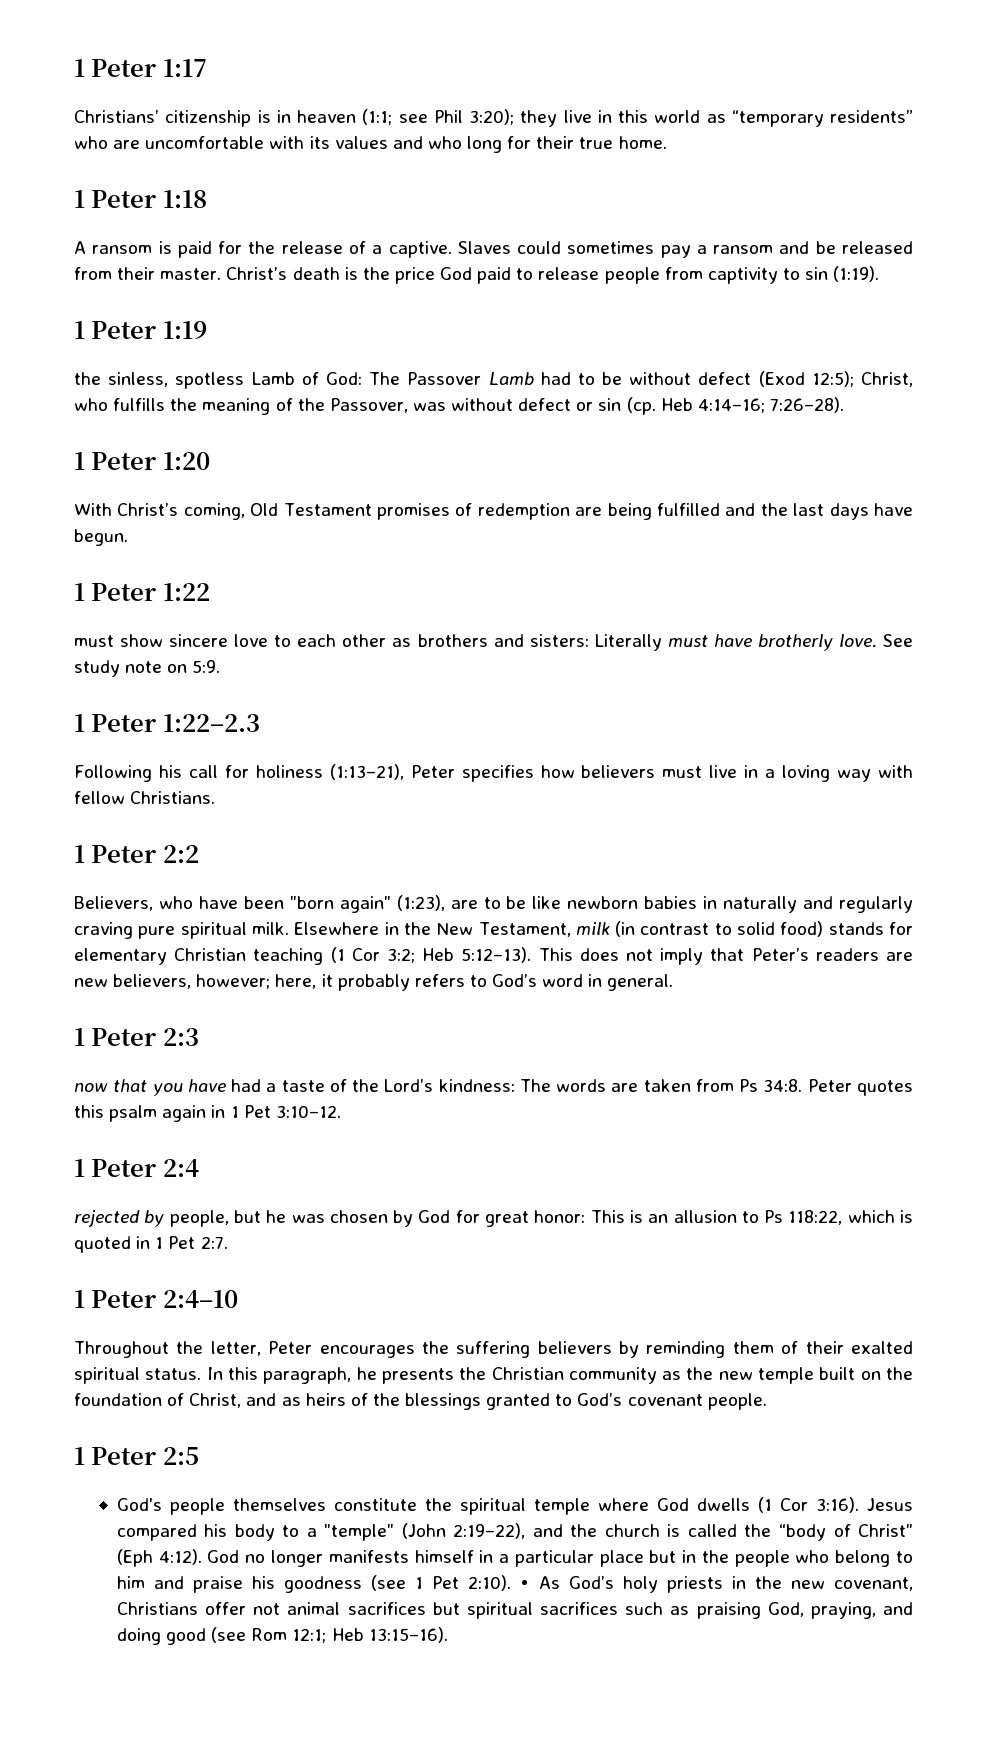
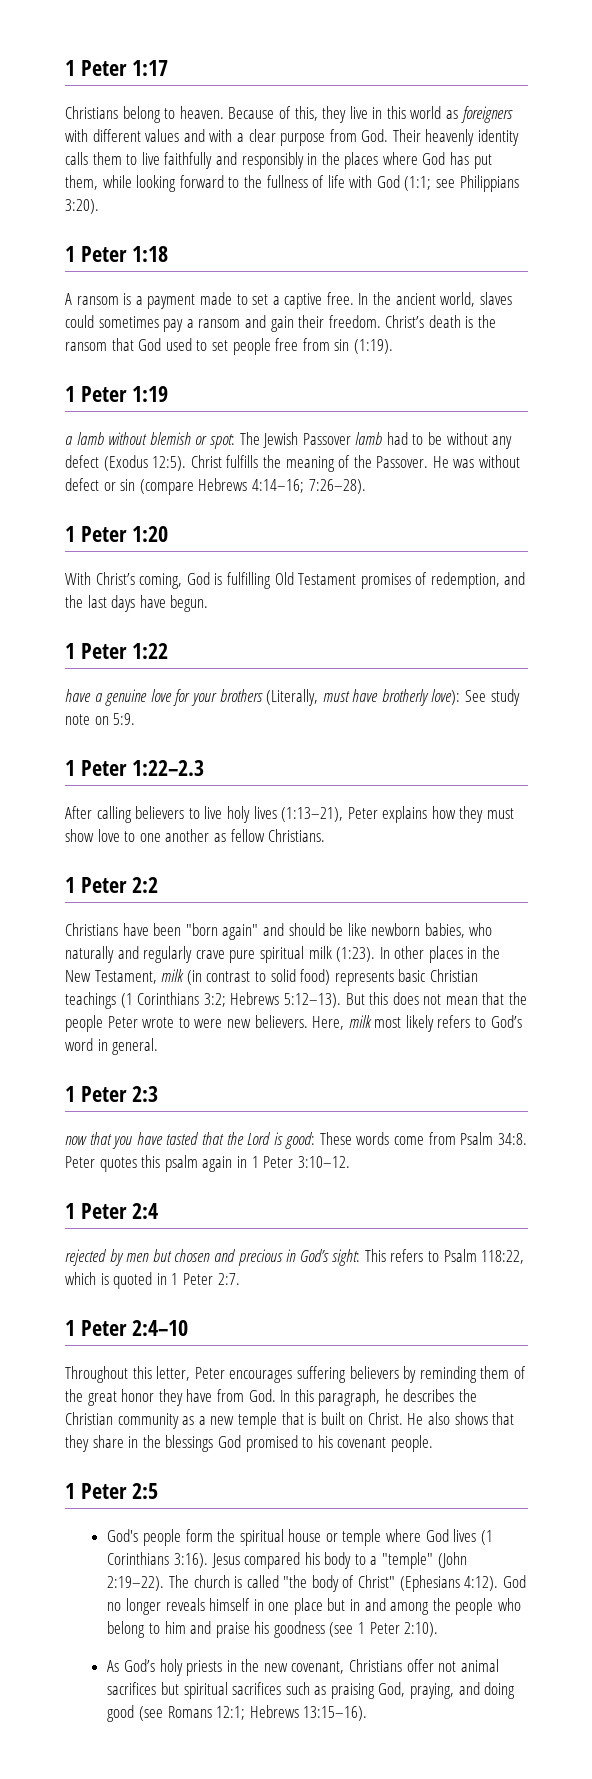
- Christians’ citizenship is in heaven (1:1; see Phil 3:20); they live in this world as “temporary residents” who are uncomfortable with its values and who long for their true home.
+ Christians belong to heaven. Because of this, they live in this world as foreigners with different values and with a clear purpose from God. Their heavenly identity calls them to live faithfully and responsibly in the places where God has put them, while looking forward to the fullness of life with God (1:1; see Philippians 3:20).
- A ransom is paid for the release of a captive. Slaves could sometimes pay a ransom and be released from their master. Christ’s death is the price God paid to release people from captivity to sin (1:19).
+ A ransom is a payment made to set a captive free. In the ancient world, slaves could sometimes pay a ransom and gain their freedom. Christ’s death is the ransom that God used to set people free from sin (1:19).
- the sinless, spotless Lamb of God: The Passover Lamb had to be without defect (Exod 12:5); Christ, who fulfills the meaning of the Passover, was without defect or sin (cp. Heb 4:14–16; 7:26–28).
+ a lamb without blemish or spot: The Jewish Passover lamb had to be without any defect (Exodus 12:5). Christ fulfills the meaning of the Passover. He was without defect or sin (compare Hebrews 4:14–16; 7:26–28).
- With Christ’s coming, Old Testament promises of redemption are being fulfilled and the last days have begun.
+ With Christ’s coming, God is fulfilling Old Testament promises of redemption, and the last days have begun.
- must show sincere love to each other as brothers and sisters: Literally must have brotherly love. See study note on 5:9.
+ have a genuine love for your brothers (Literally, must have brotherly love): See study note on 5:9.
- Following his call for holiness (1:13–21), Peter specifies how believers must live in a loving way with fellow Christians.
+ After calling believers to live holy lives (1:13–21), Peter explains how they must show love to one another as fellow Christians.
- Believers, who have been "born again" (1:23), are to be like newborn babies in naturally and regularly craving pure spiritual milk. Elsewhere in the New Testament, milk (in contrast to solid food) stands for elementary Christian teaching (1 Cor 3:2; Heb 5:12–13). This does not imply that Peter’s readers are new believers, however; here, it probably refers to God’s word in general.
+ Christians have been "born again" and should be like newborn babies, who naturally and regularly crave pure spiritual milk (1:23). In other places in the New Testament, milk (in contrast to solid food) represents basic Christian teachings (1 Corinthians 3:2; Hebrews 5:12–13). But this does not mean that the people Peter wrote to were new believers. Here, milk most likely refers to God’s word in general.
- now that you have had a taste of the Lord’s kindness: The words are taken from Ps 34:8.
+ now that you have tasted that the Lord is good: These words come from Psalm 34:8.
- Peter quotes this psalm again in 1 Pet 3:10–12.
+ Peter quotes this psalm again in 1 Peter 3:10–12.
- rejected by people, but he was chosen by God for great honor: This is an allusion to Ps 118:22, which is quoted in 1 Pet 2:7.
+ rejected by men but chosen and precious in God’s sight: This refers to Psalm 118:22, which is quoted in 1 Peter 2:7.
- Throughout the letter, Peter encourages the suffering believers by reminding them of their exalted spiritual status. In this paragraph, he presents the Christian community as the new temple built on the foundation of Christ, and as heirs of the blessings granted to God’s covenant people.
+ Throughout this letter, Peter encourages suffering believers by reminding them of the great honor they have from God. In this paragraph, he describes the Christian community as a new temple that is built on Christ. He also shows that they share in the blessings God promised to his covenant people.
- God's people themselves constitute the spiritual temple where God dwells (1 Cor 3:16).
+ God's people form the spiritual house or temple where God lives (1 Corinthians 3:16).
- Jesus compared his body to a "temple" (John 2:19–22), and the church is called the “body of Christ" (Eph 4:12).
+ Jesus compared his body to a "temple" (John 2:19–22). The church is called "the body of Christ" (Ephesians 4:12).
- God no longer manifests himself in a particular place but in the people who belong to him and praise his goodness (see 1 Pet 2:10). • As God’s holy priests in the new covenant, Christians offer not animal sacrifices but spiritual sacrifices such as praising God, praying, and doing good (see Rom 12:1; Heb 13:15–16).
+ God no longer reveals himself in one place but in and among the people who belong to him and praise his goodness (see 1 Peter 2:10).
+ As God’s holy priests in the new covenant, Christians offer not animal sacrifices but spiritual sacrifices such as praising God, praying, and doing good (see Romans 12:1; Hebrews 13:15–16).

